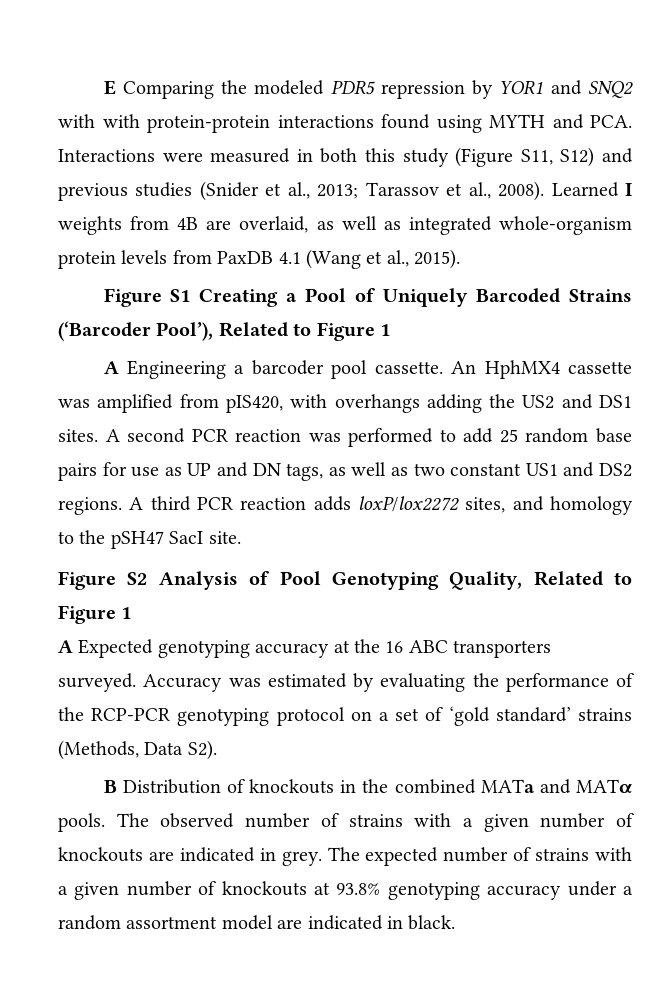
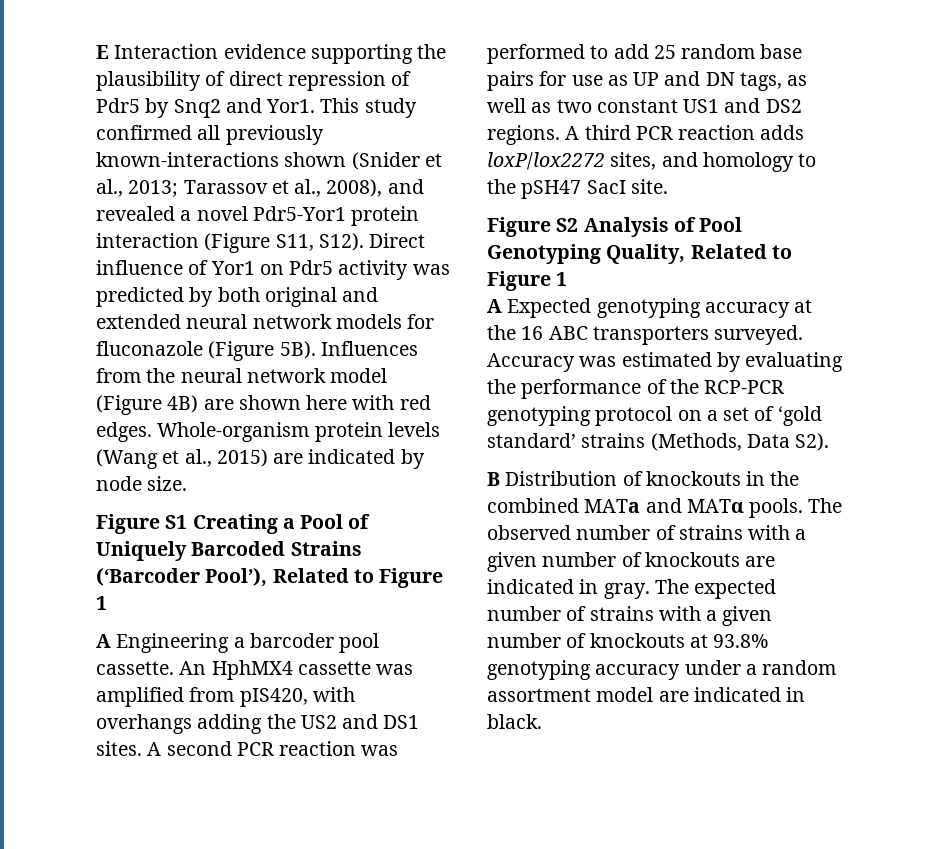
- E Comparing the modeled PDR5 repression by YOR1 and SNQ2 with with protein-protein interactions found using MYTH and PCA. Interactions were measured in both this study (Figure S11, S12) and previous studies (Snider et al., 2013; Tarassov et al., 2008). Learned I weights from 4B are overlaid, as well as integrated whole-organism protein levels from PaxDB 4.1 (Wang et al., 2015).
+ E Interaction evidence supporting the plausibility of direct repression of Pdr5 by Snq2 and Yor1. This study confirmed all previously known-interactions shown (Snider et al., 2013; Tarassov et al., 2008), and revealed a novel Pdr5-Yor1 protein interaction (Figure S11, S12). Direct influence of Yor1 on Pdr5 activity was predicted by both original and extended neural network models for fluconazole (Figure 5B). Influences from the neural network model (Figure 4B) are shown here with red edges. Whole-organism protein levels (Wang et al., 2015) are indicated by node size.
- The observed number of strains with a given number of knockouts are indicated in grey.
+ The observed number of strains with a given number of knockouts are indicated in gray.

